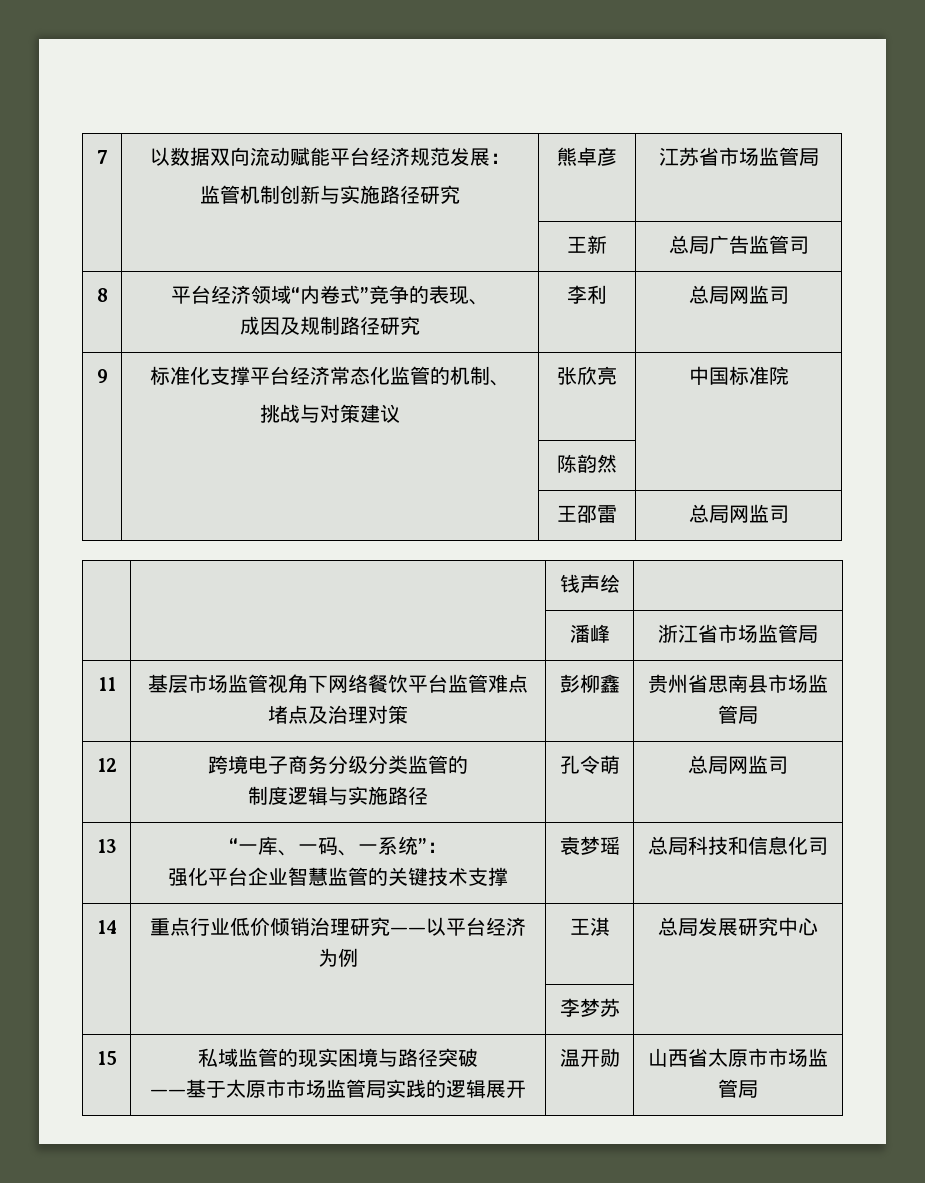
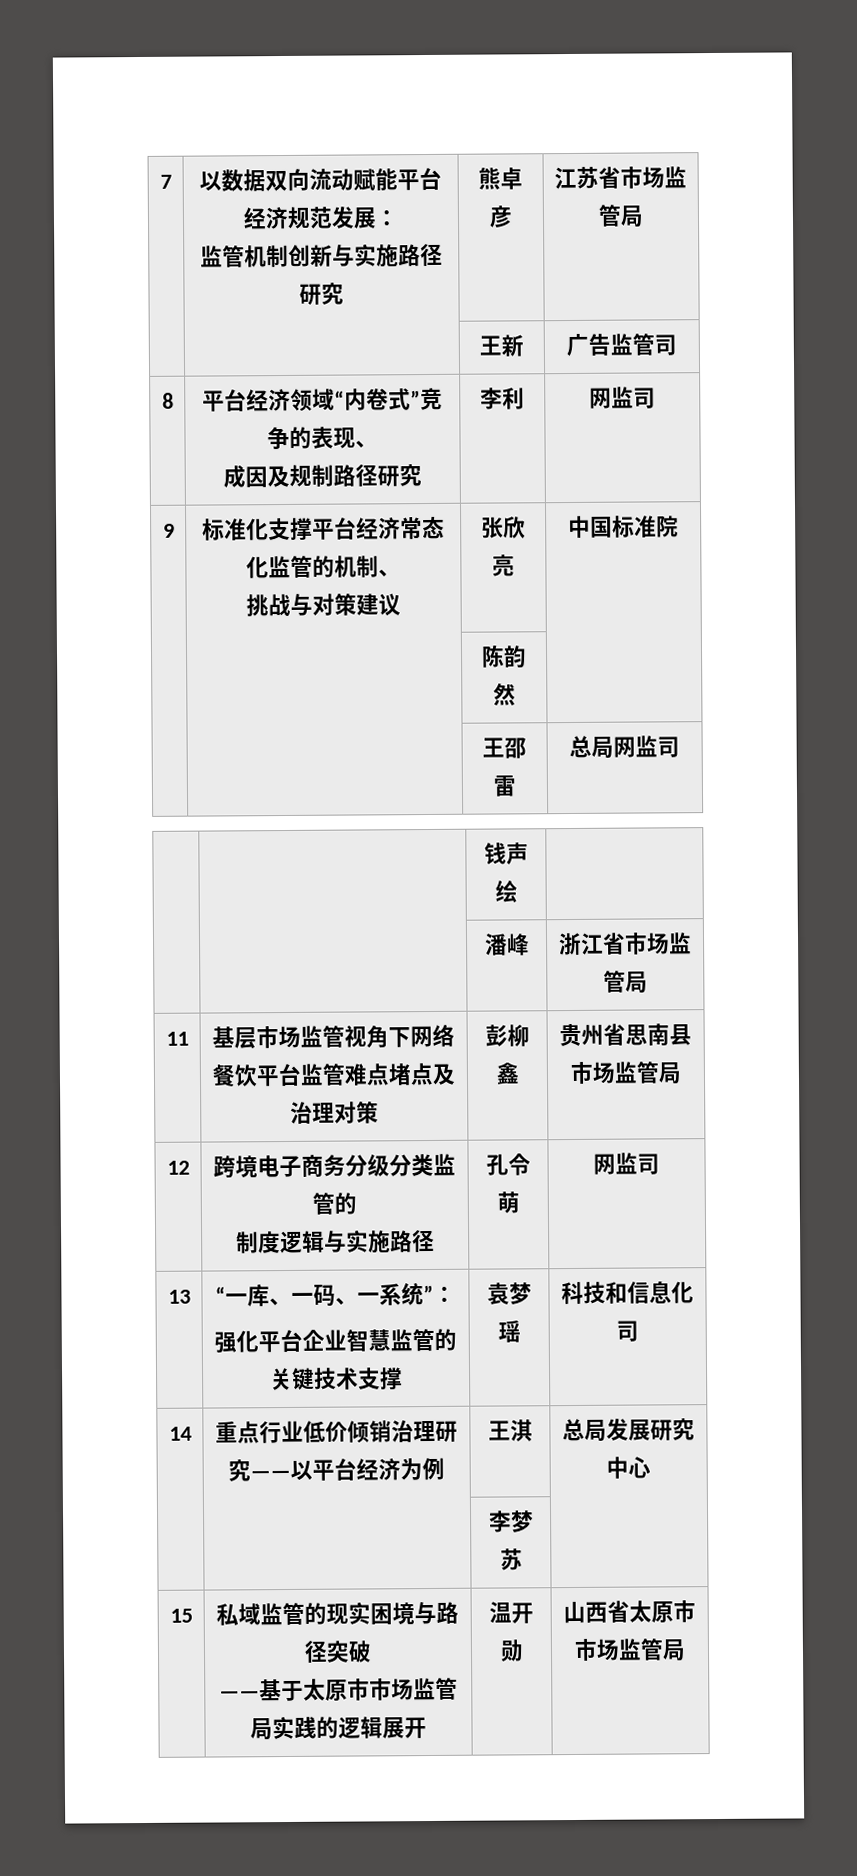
- | | 王新 | 总局广告监管司
+ | | 王新 | 广告监管司
  8 | 平台经济领域“内卷式”竞争的表现、
- 成因及规制路径研究 | 李利 | 总局网监司
+ 成因及规制路径研究 | 李利 | 网监司
  12 | 跨境电子商务分级分类监管的
- 制度逻辑与实施路径 | 孔令萌 | 总局网监司
+ 制度逻辑与实施路径 | 孔令萌 | 网监司
  13 | “一库、一码、一系统”：
- 强化平台企业智慧监管的关键技术支撑 | 袁梦瑶 | 总局科技和信息化司
+ 强化平台企业智慧监管的关键技术支撑 | 袁梦瑶 | 科技和信息化司

